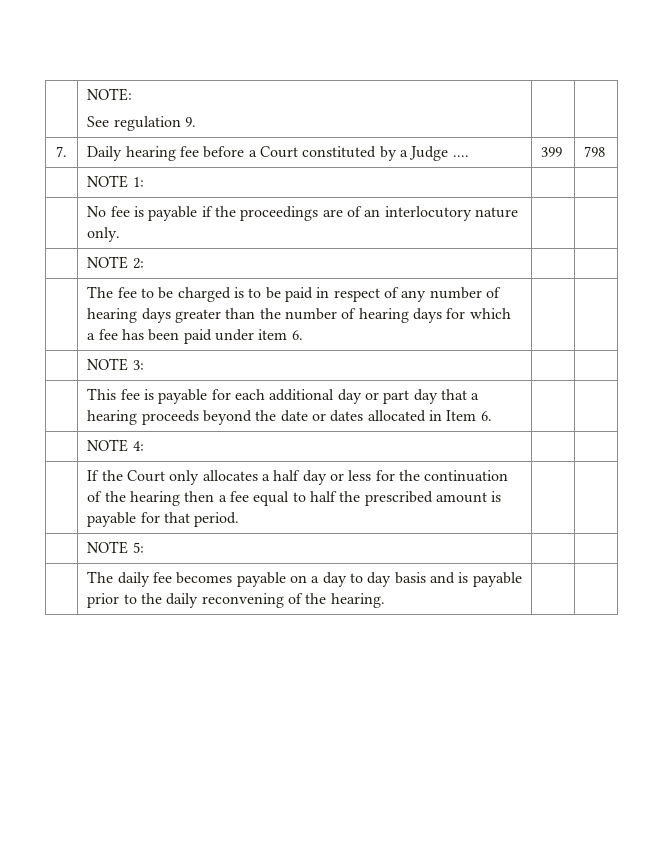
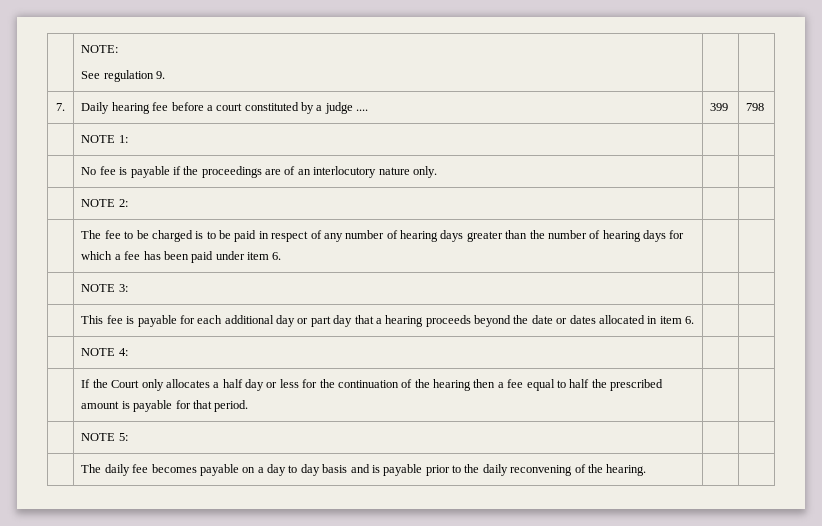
- 7. | Daily hearing fee before a Court constituted by a Judge .... | 399 | 798
+ 7. | Daily hearing fee before a court constituted by a judge .... | 399 | 798
- | This fee is payable for each additional day or part day that a hearing proceeds beyond the date or dates allocated in Item 6. | |
+ | This fee is payable for each additional day or part day that a hearing proceeds beyond the date or dates allocated in item 6. | |

